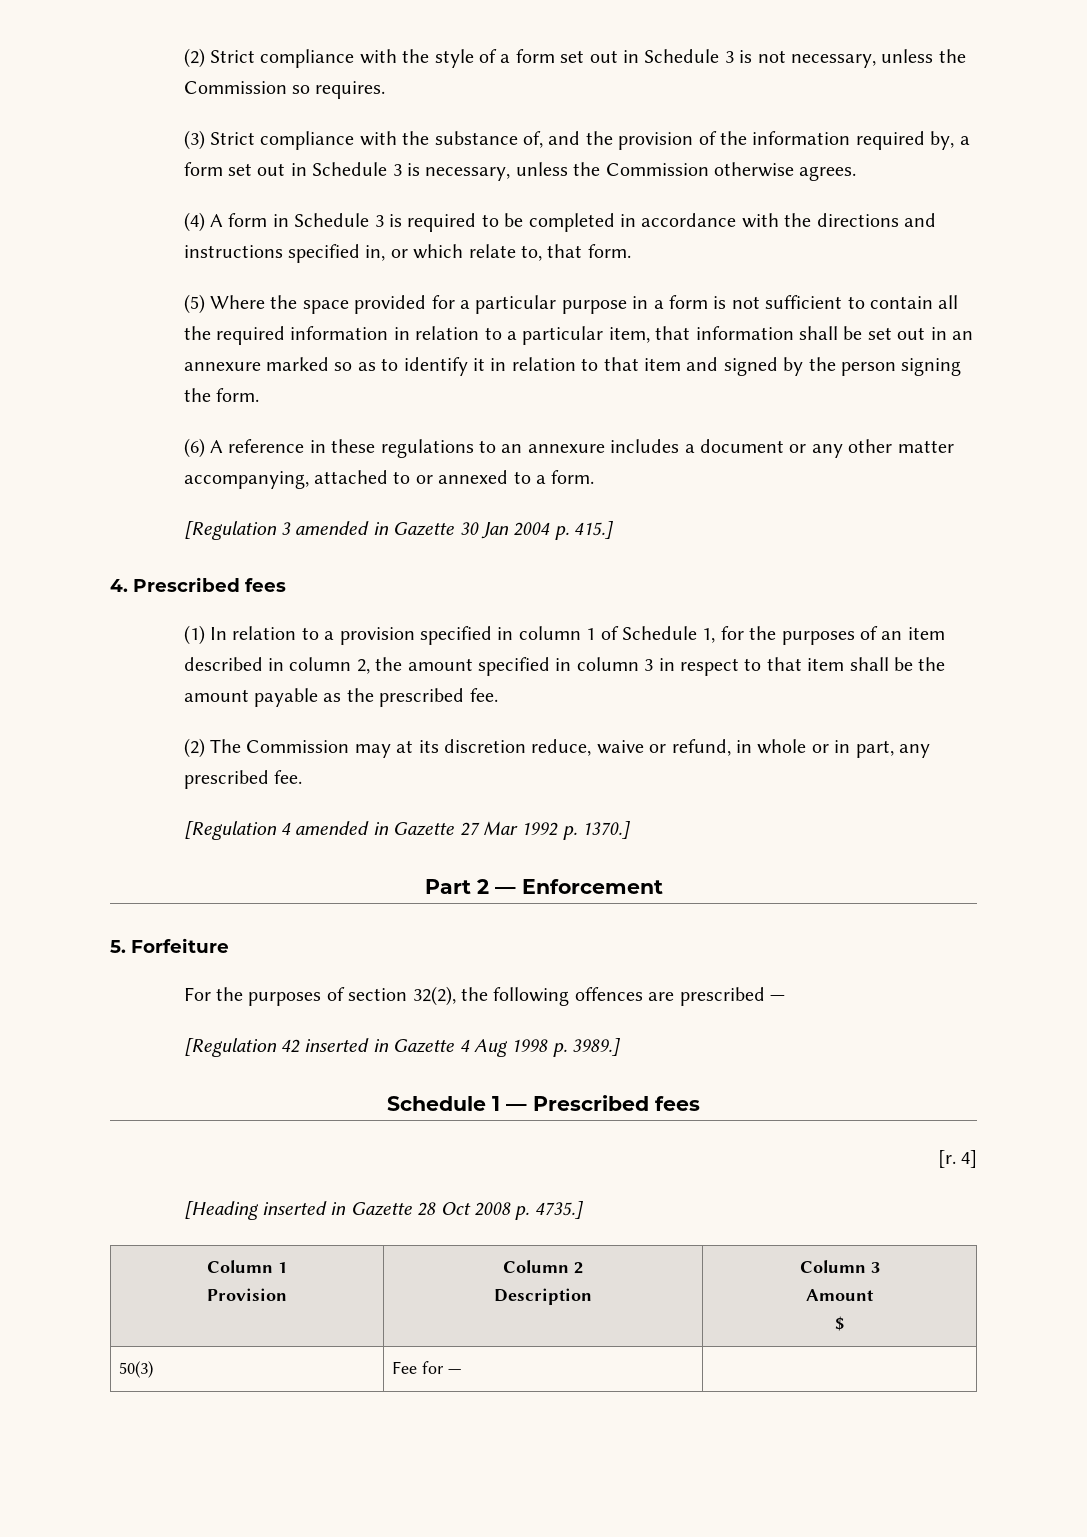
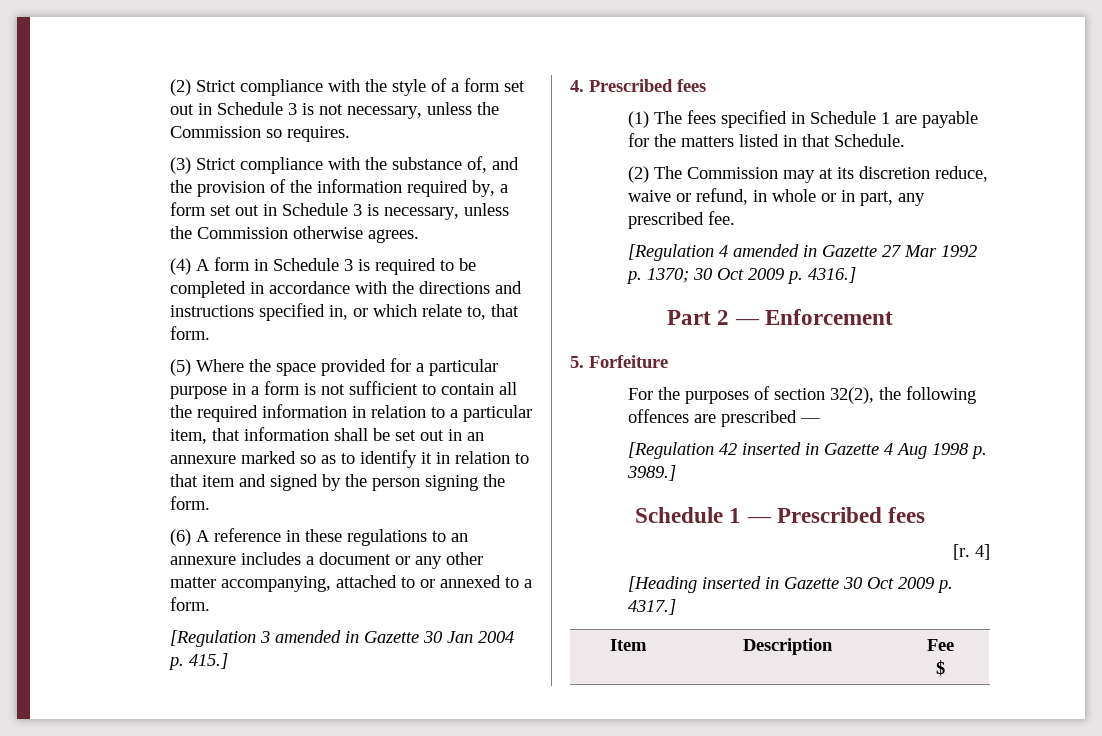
- (1) In relation to a provision specified in column 1 of Schedule 1, for the purposes of an item described in column 2, the amount specified in column 3 in respect to that item shall be the amount payable as the prescribed fee.
+ (1) The fees specified in Schedule 1 are payable for the matters listed in that Schedule.
- [Regulation 4 amended in Gazette 27 Mar 1992 p. 1370.]
+ [Regulation 4 amended in Gazette 27 Mar 1992 p. 1370; 30 Oct 2009 p. 4316.]
- [Heading inserted in Gazette 28 Oct 2008 p. 4735.]
- Column 1
- Provision | Column 2
- Description | Column 3
- Amount
+ [Heading inserted in Gazette 30 Oct 2009 p. 4317.]
+ Item | Description | Fee
  $
- 50(3) | Fee for — |

